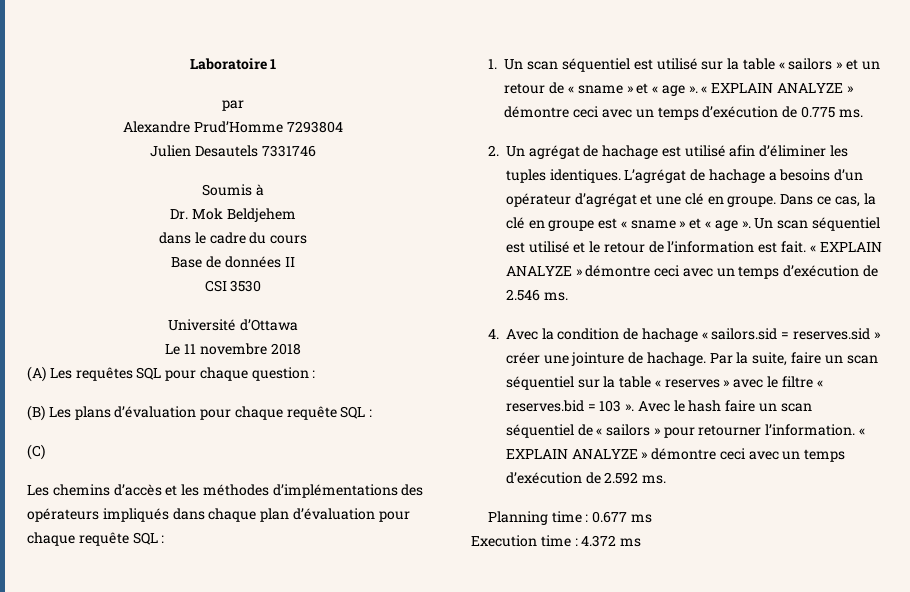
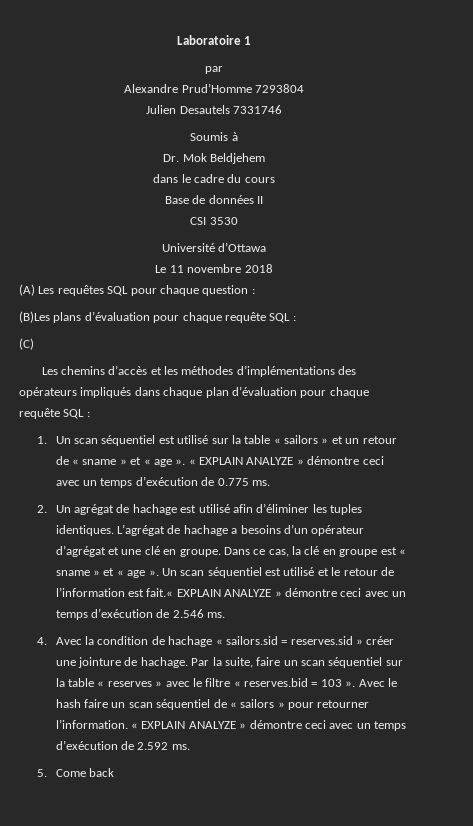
- (B) Les plans d’évaluation pour chaque requête SQL :
+ (B)Les plans d’évaluation pour chaque requête SQL :
- Un scan séquentiel est utilisé et le retour de l’information est fait. « EXPLAIN ANALYZE » démontre ceci avec un temps d’exécution de 2.546 ms.
+ Un scan séquentiel est utilisé et le retour de l’information est fait.« EXPLAIN ANALYZE » démontre ceci avec un temps d’exécution de 2.546 ms.
- Planning time : 0.677 ms
- Execution time : 4.372 ms
+ 5. Come back

